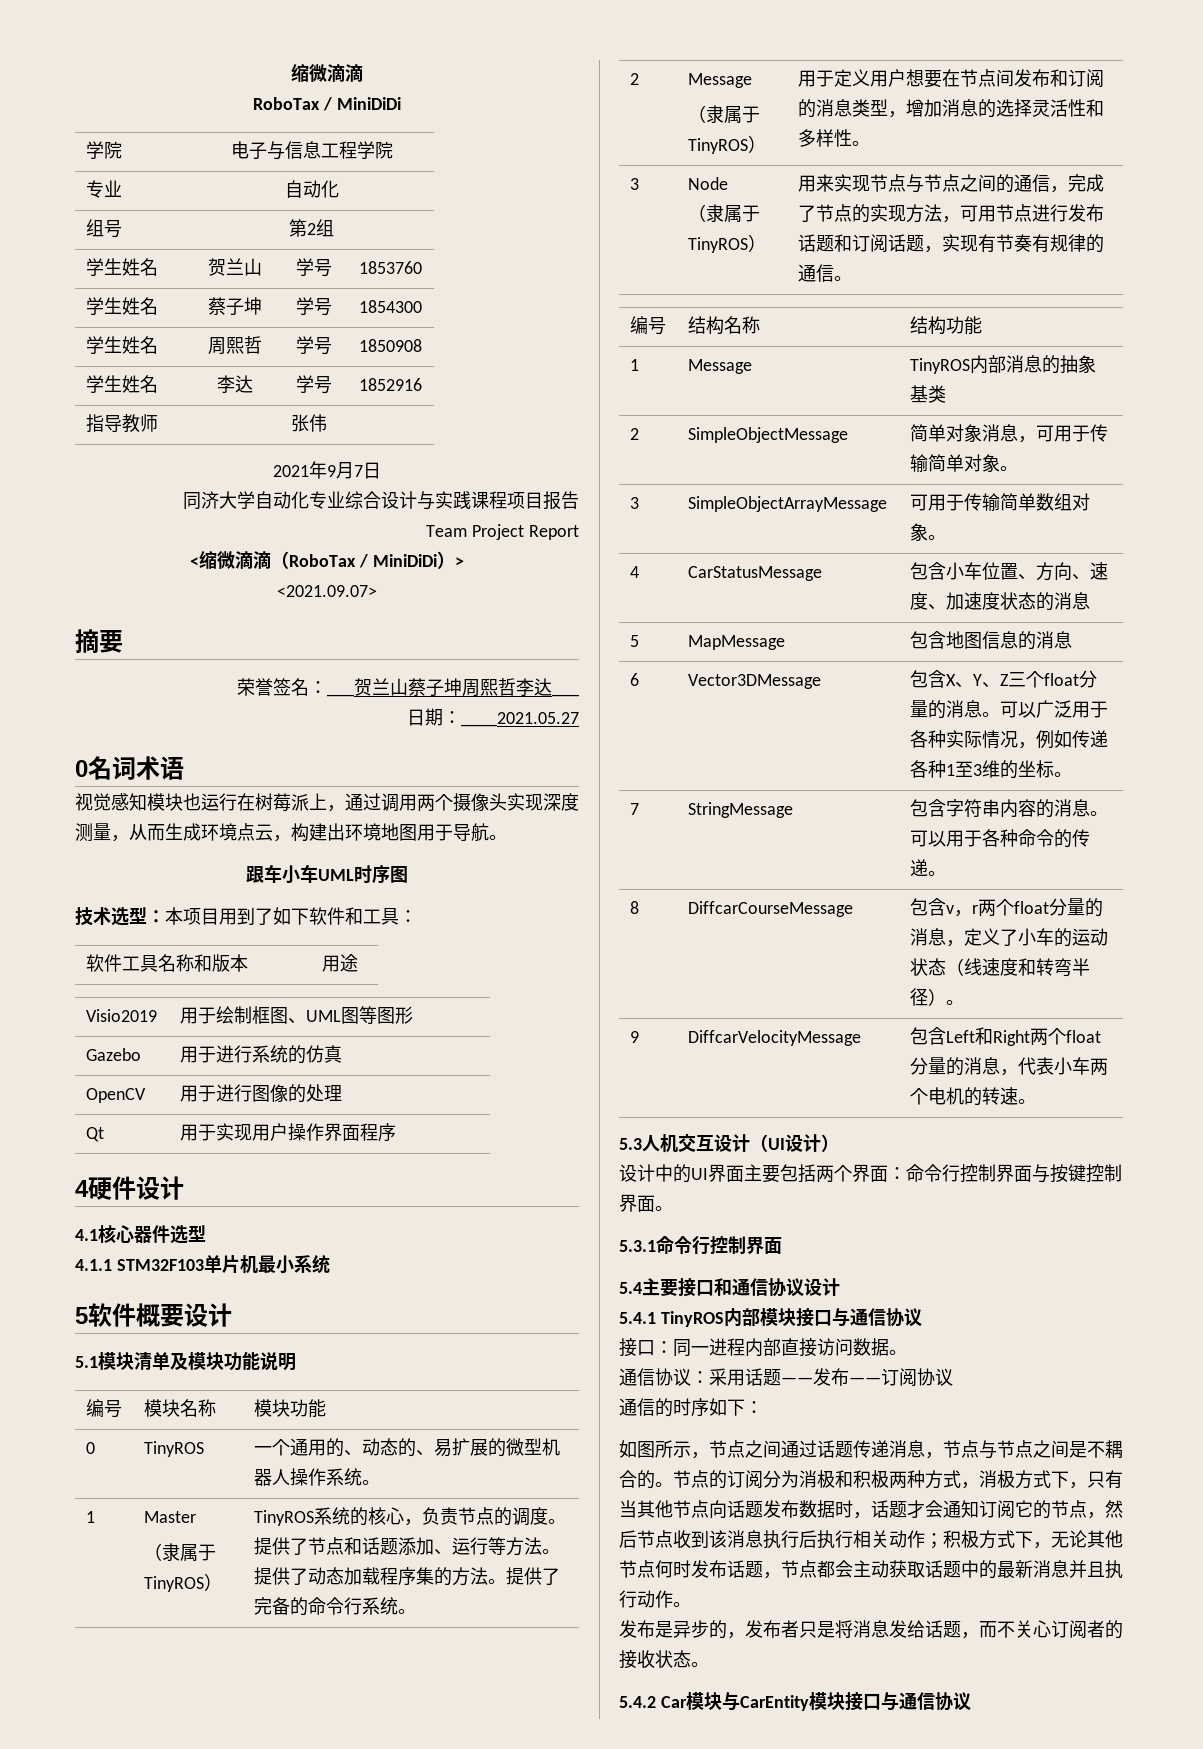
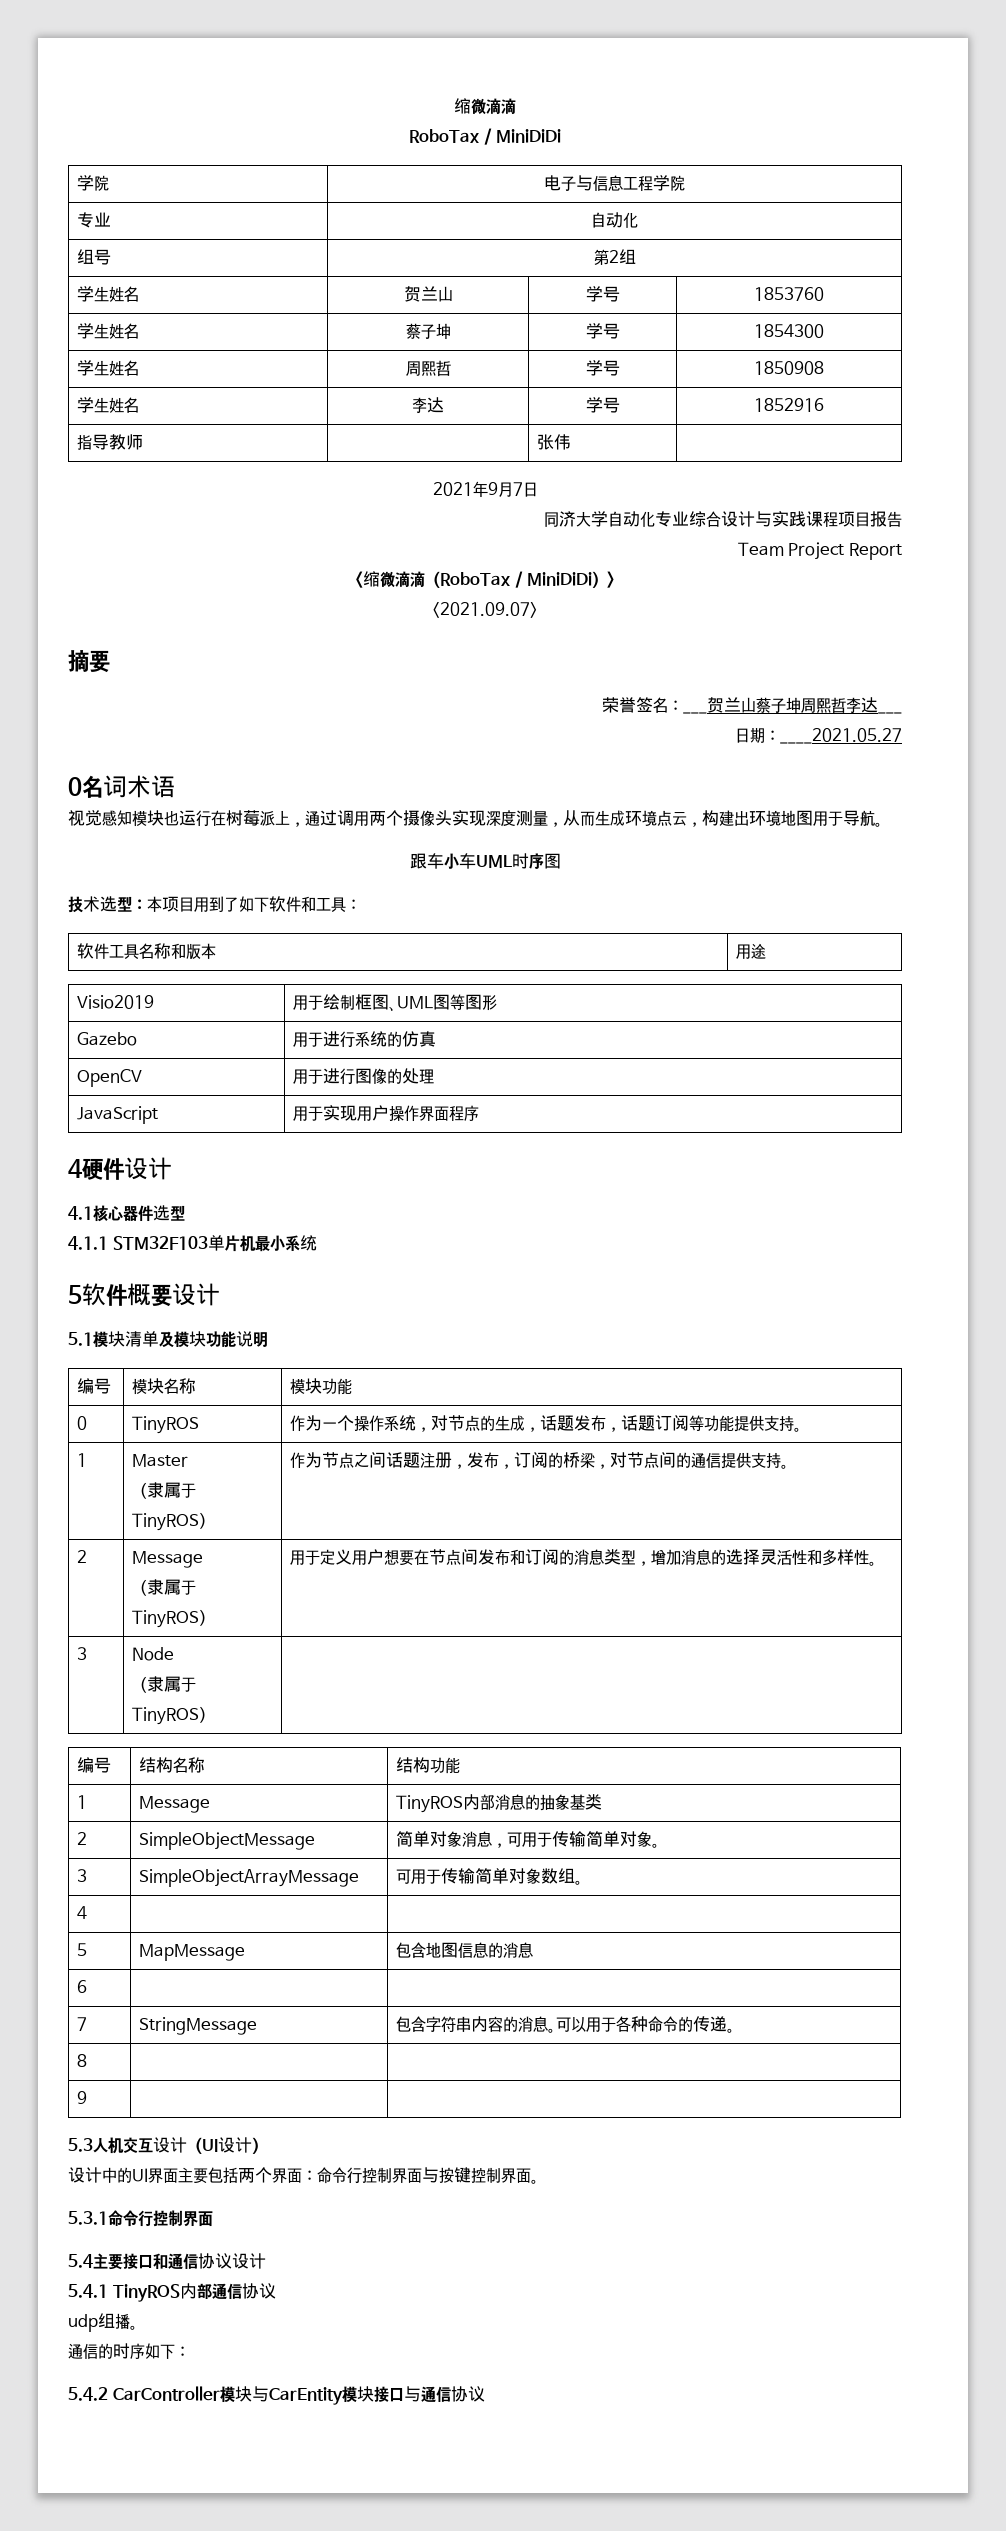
- Qt | 用于实现用户操作界面程序
+ JavaScript | 用于实现用户操作界面程序
- 0 | TinyROS | 一个通用的、动态的、易扩展的微型机器人操作系统。
+ 0 | TinyROS | 作为一个操作系统，对节点的生成，话题发布，话题订阅等功能提供支持。
  1 | Master
- （隶属于TinyROS） | TinyROS系统的核心，负责节点的调度。提供了节点和话题添加、运行等方法。提供了动态加载程序集的方法。提供了完备的命令行系统。
+ （隶属于TinyROS） | 作为节点之间话题注册，发布，订阅的桥梁，对节点间的通信提供支持。
  3 | Node
- （隶属于TinyROS） | 用来实现节点与节点之间的通信，完成了节点的实现方法，可用节点进行发布话题和订阅话题，实现有节奏有规律的通信。
+ （隶属于TinyROS） |
- 3 | SimpleObjectArrayMessage | 可用于传输简单数组对象。
+ 3 | SimpleObjectArrayMessage | 可用于传输简单对象数组。
- 4 | CarStatusMessage | 包含小车位置、方向、速度、加速度状态的消息
+ 4 | |
- 6 | Vector3DMessage | 包含X、Y、Z三个float分量的消息。可以广泛用于各种实际情况，例如传递各种1至3维的坐标。
+ 6 | |
- 8 | DiffcarCourseMessage | 包含v，r两个float分量的消息，定义了小车的运动状态（线速度和转弯半径）。
- 9 | DiffcarVelocityMessage | 包含Left和Right两个float分量的消息，代表小车两个电机的转速。
+ 8 | |
+ 9 | |
- 5.4.1 TinyROS内部模块接口与通信协议
+ 5.4.1 TinyROS内部通信协议
- 接口：同一进程内部直接访问数据。
- 通信协议：采用话题——发布——订阅协议
+ udp组播。
  通信的时序如下：
- 如图所示，节点之间通过话题传递消息，节点与节点之间是不耦合的。节点的订阅分为消极和积极两种方式，消极方式下，只有当其他节点向话题发布数据时，话题才会通知订阅它的节点，然后节点收到该消息执行后执行相关动作；积极方式下，无论其他节点何时发布话题，节点都会主动获取话题中的最新消息并且执行动作。
- 发布是异步的，发布者只是将消息发给话题，而不关心订阅者的接收状态。
- 5.4.2 Car模块与CarEntity模块接口与通信协议
+ 5.4.2 CarController模块与CarEntity模块接口与通信协议

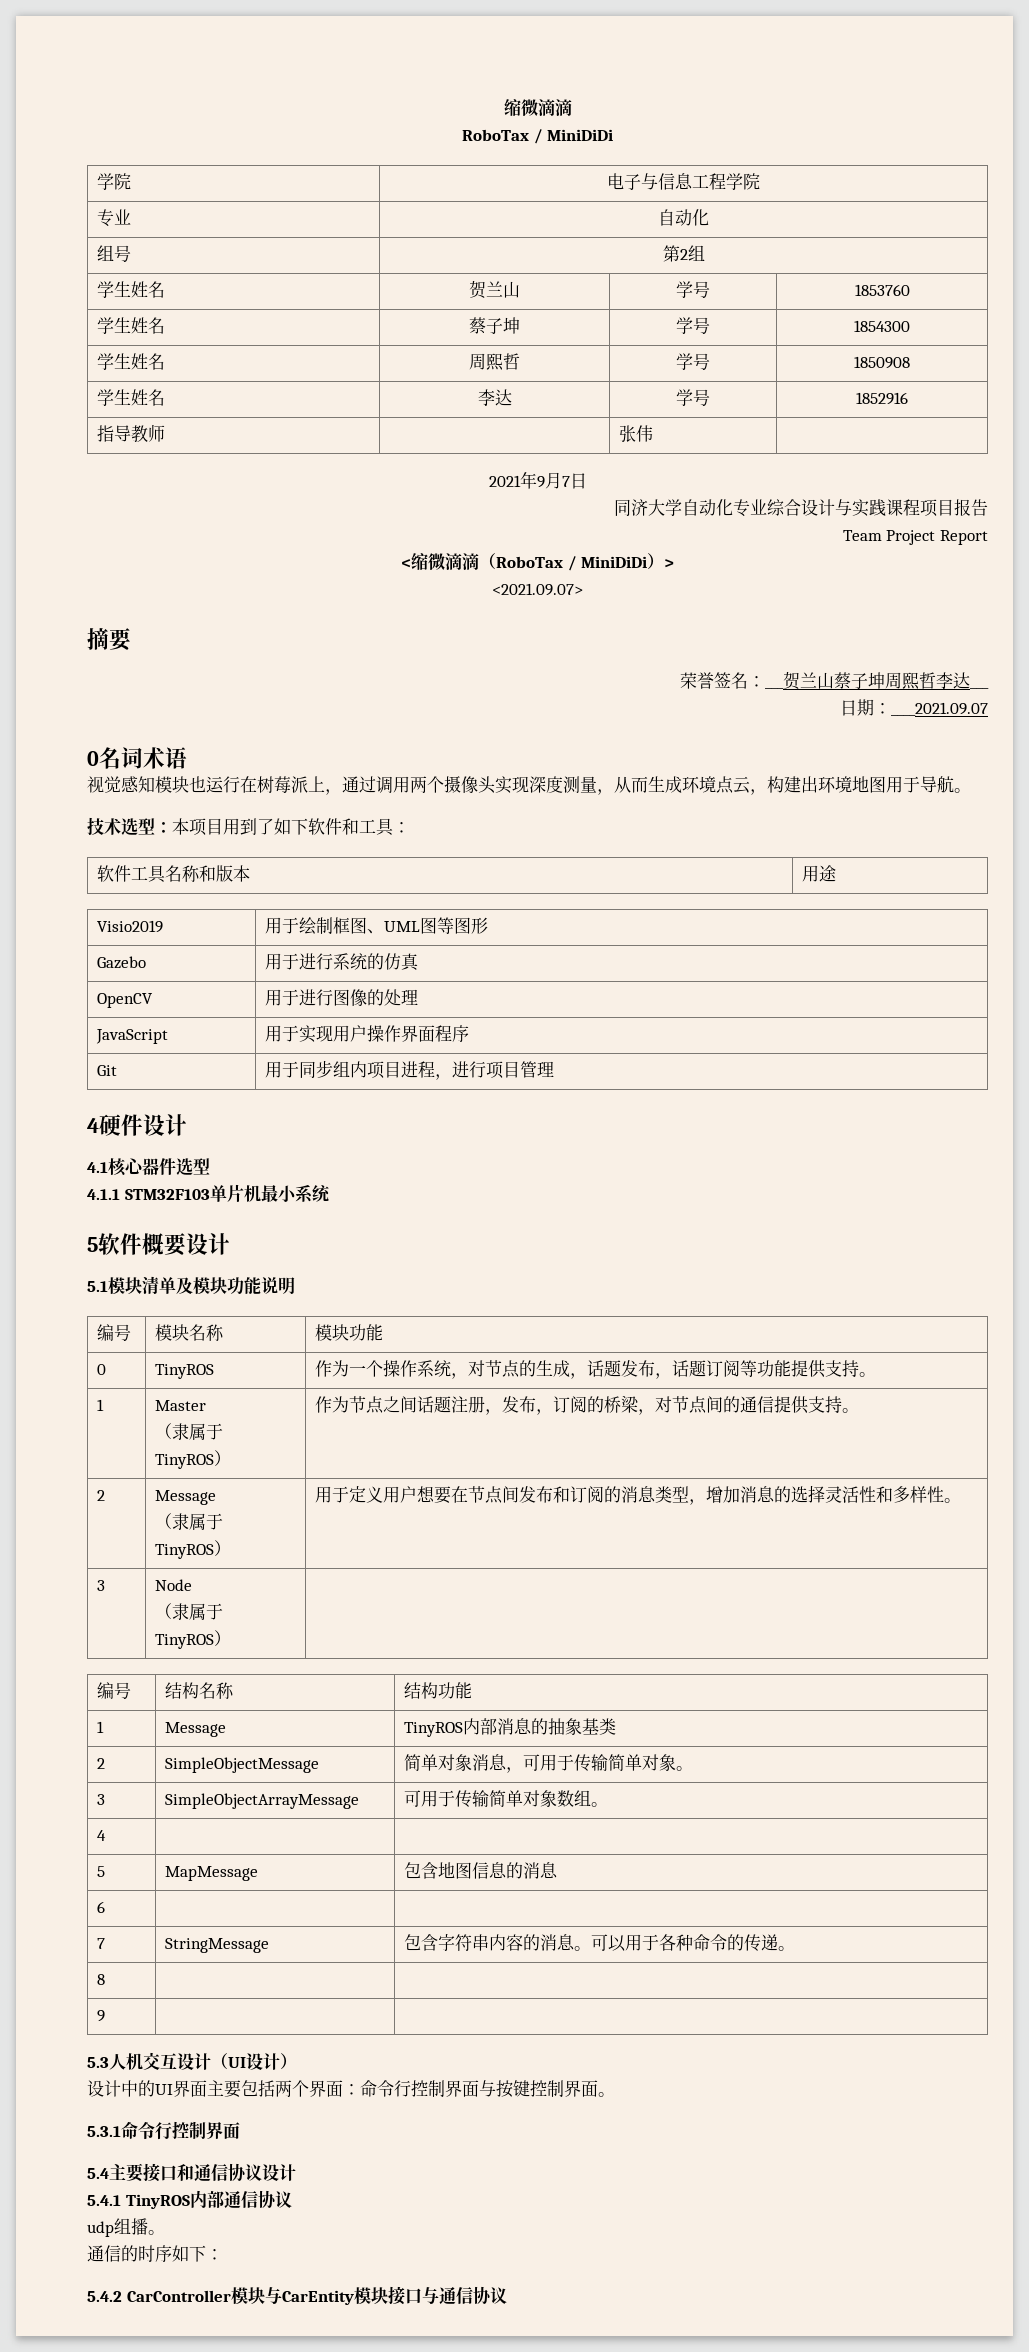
- 日期：____2021.05.27
+ 日期：____2021.09.07
- 跟车小车UML时序图
+ Git | 用于同步组内项目进程，进行项目管理

